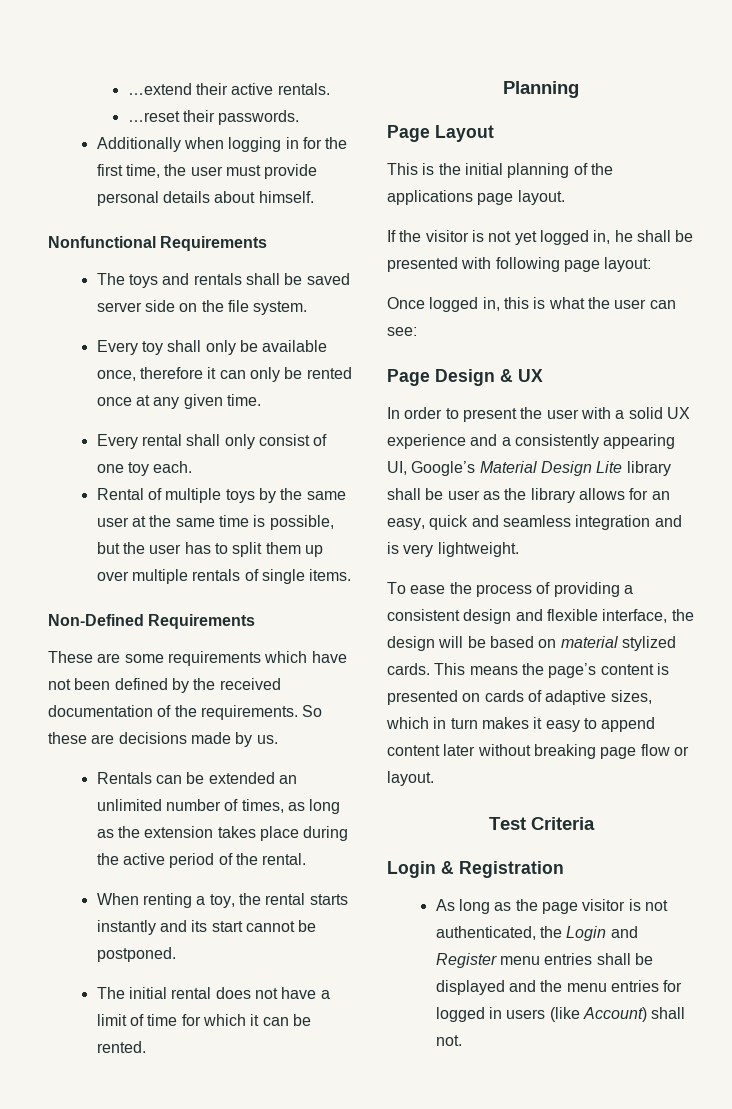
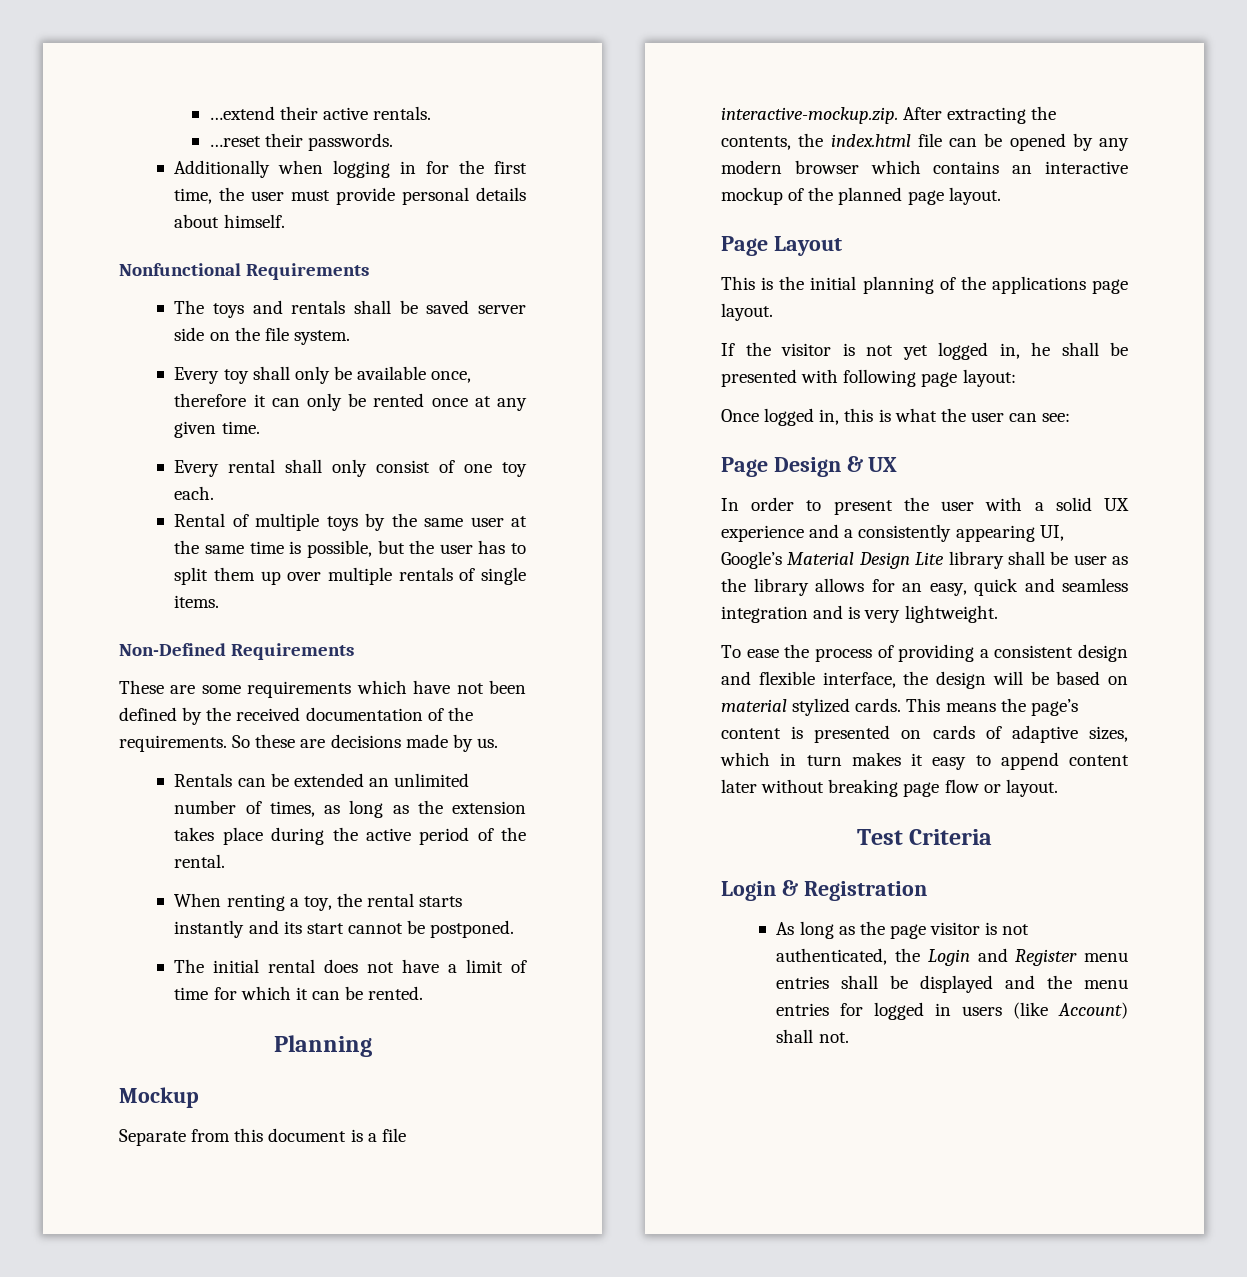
+ Mockup
+ Separate from this document is a file interactive-mockup.zip. After extracting the contents, the index.html file can be opened by any modern browser which contains an interactive mockup of the planned page layout.

